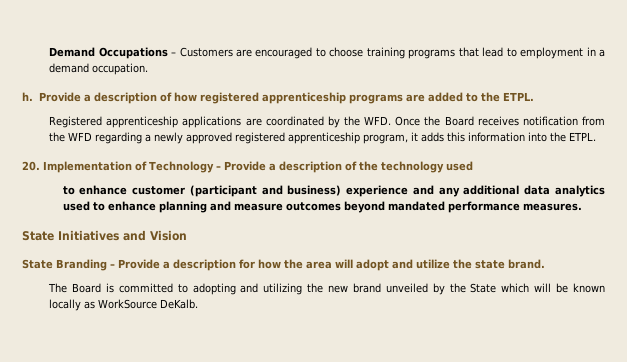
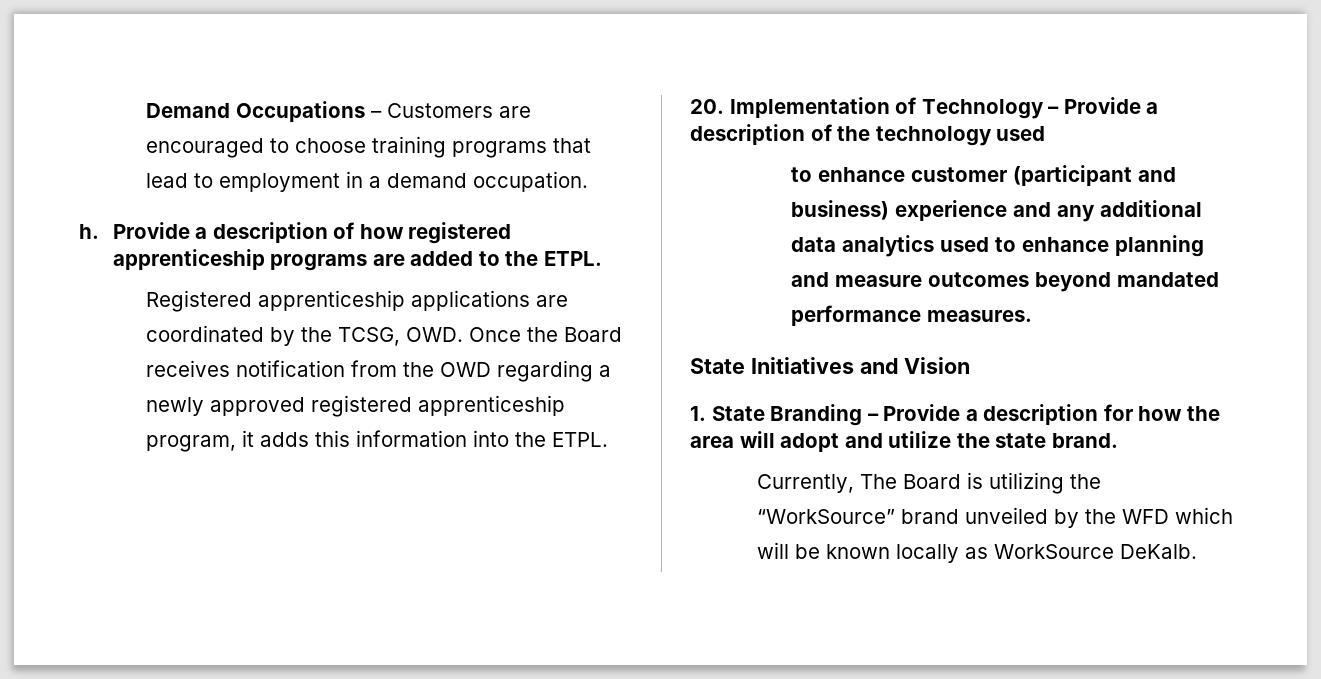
- Registered apprenticeship applications are coordinated by the WFD. Once the Board receives notification from the WFD regarding a newly approved registered apprenticeship program, it adds this information into the ETPL.
+ Registered apprenticeship applications are coordinated by the TCSG, OWD. Once the Board receives notification from the OWD regarding a newly approved registered apprenticeship program, it adds this information into the ETPL.
- State Branding – Provide a description for how the area will adopt and utilize the state brand.
+ 1. State Branding – Provide a description for how the area will adopt and utilize the state brand.
- The Board is committed to adopting and utilizing the new brand unveiled by the State which will be known locally as WorkSource DeKalb.
+ Currently, The Board is utilizing the “WorkSource” brand unveiled by the WFD which will be known locally as WorkSource DeKalb.

